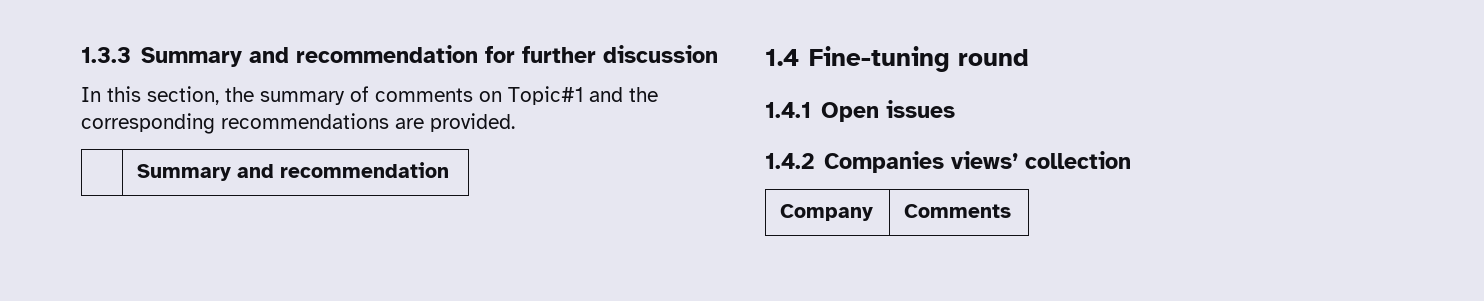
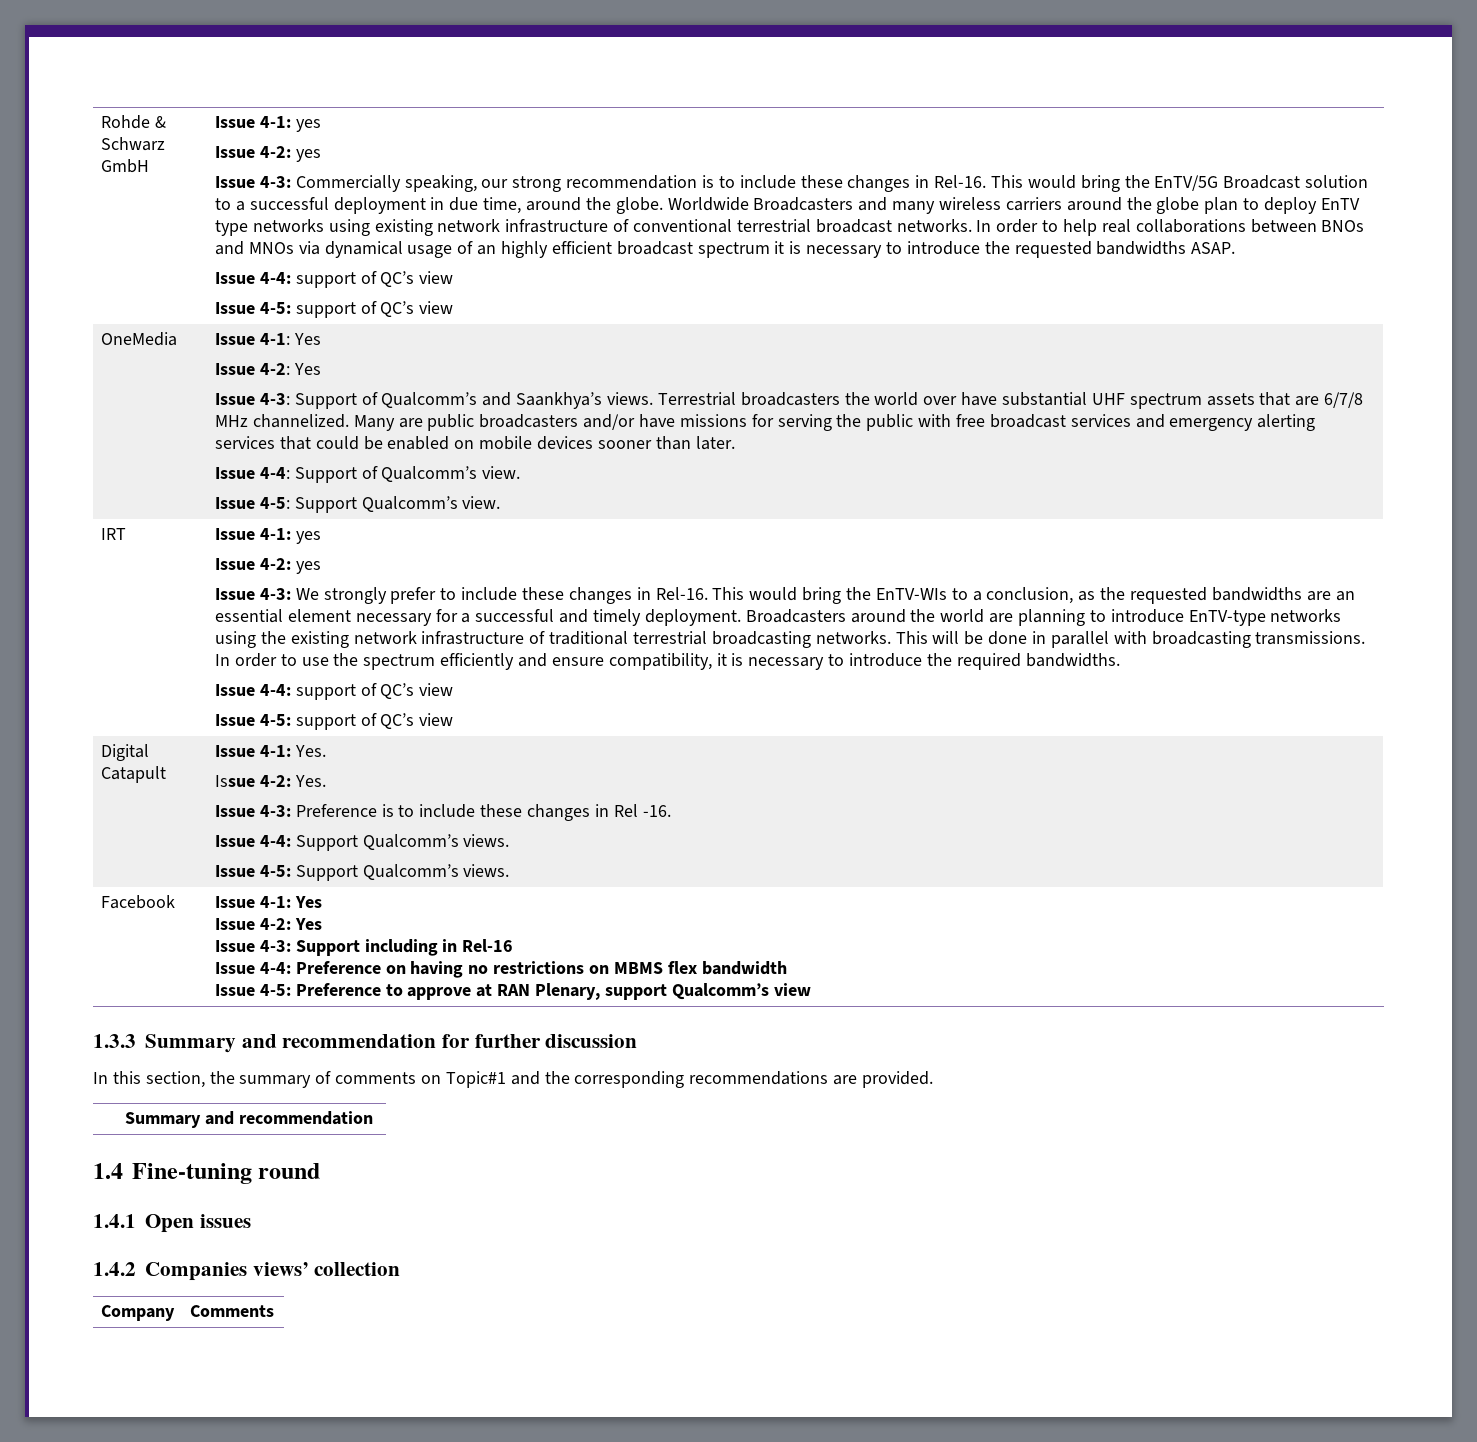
+ Rohde & Schwarz GmbH | Issue 4-1: yes
+ Issue 4-2: yes
+ Issue 4-3: Commercially speaking, our strong recommendation is to include these changes in Rel-16. This would bring the EnTV/5G Broadcast solution to a successful deployment in due time, around the globe. Worldwide Broadcasters and many wireless carriers around the globe plan to deploy EnTV type networks using existing network infrastructure of conventional terrestrial broadcast networks. In order to help real collaborations between BNOs and MNOs via dynamical usage of an highly efficient broadcast spectrum it is necessary to introduce the requested bandwidths ASAP.
+ Issue 4-4: support of QC’s view
+ Issue 4-5: support of QC’s view
+ OneMedia | Issue 4-1: Yes
+ Issue 4-2: Yes
+ Issue 4-3: Support of Qualcomm’s and Saankhya’s views. Terrestrial broadcasters the world over have substantial UHF spectrum assets that are 6/7/8 MHz channelized. Many are public broadcasters and/or have missions for serving the public with free broadcast services and emergency alerting services that could be enabled on mobile devices sooner than later.
+ Issue 4-4: Support of Qualcomm’s view.
+ Issue 4-5: Support Qualcomm’s view.
+ IRT | Issue 4-1: yes
+ Issue 4-2: yes
+ Issue 4-3: We strongly prefer to include these changes in Rel-16. This would bring the EnTV-WIs to a conclusion, as the requested bandwidths are an essential element necessary for a successful and timely deployment. Broadcasters around the world are planning to introduce EnTV-type networks using the existing network infrastructure of traditional terrestrial broadcasting networks. This will be done in parallel with broadcasting transmissions. In order to use the spectrum efficiently and ensure compatibility, it is necessary to introduce the required bandwidths.
+ Issue 4-4: support of QC’s view
+ Issue 4-5: support of QC’s view
+ Digital Catapult | Issue 4-1: Yes.
+ Issue 4-2: Yes.
+ Issue 4-3: Preference is to include these changes in Rel -16.
+ Issue 4-4: Support Qualcomm’s views.
+ Issue 4-5: Support Qualcomm’s views.
+ Facebook | Issue 4-1: Yes
+ Issue 4-2: Yes
+ Issue 4-3: Support including in Rel-16
+ Issue 4-4: Preference on having no restrictions on MBMS flex bandwidth
+ Issue 4-5: Preference to approve at RAN Plenary, support Qualcomm’s view

